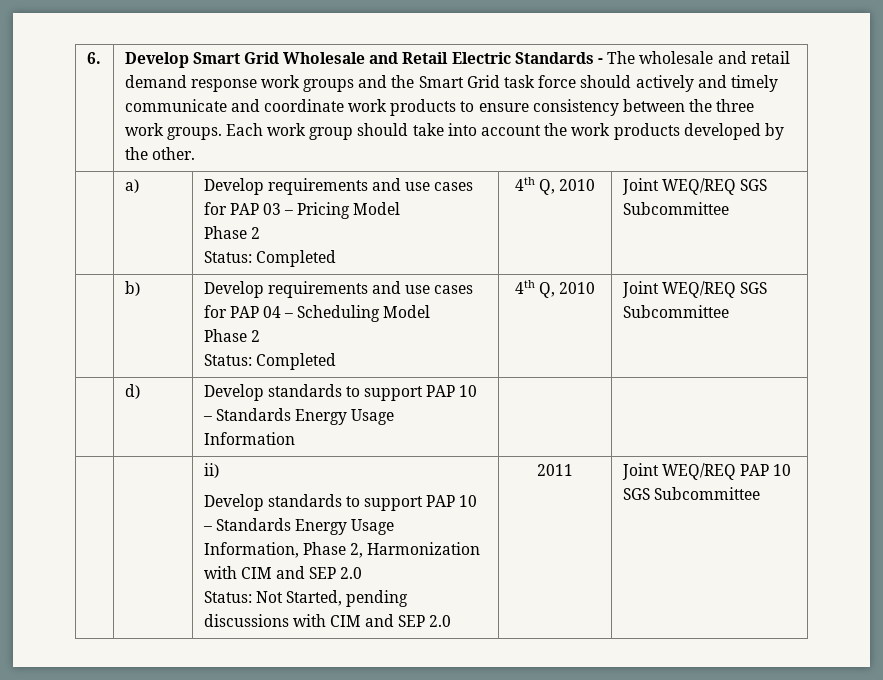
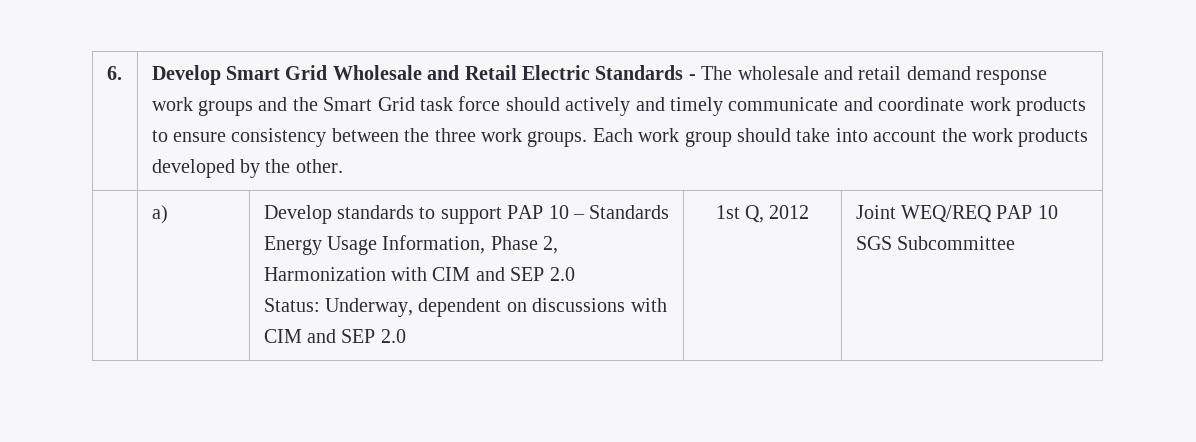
- | a) | Develop requirements and use cases for PAP 03 – Pricing Model
- Phase 2
- Status: Completed | 4th Q, 2010 | Joint WEQ/REQ SGS Subcommittee
- | b) | Develop requirements and use cases for PAP 04 – Scheduling Model
- Phase 2
- Status: Completed | 4th Q, 2010 | Joint WEQ/REQ SGS Subcommittee
- | d) | Develop standards to support PAP 10 – Standards Energy Usage Information | |
- | | ii)
- Develop standards to support PAP 10 – Standards Energy Usage Information, Phase 2, Harmonization with CIM and SEP 2.0
- Status: Not Started, pending discussions with CIM and SEP 2.0 | 2011 | Joint WEQ/REQ PAP 10 SGS Subcommittee
+ | a) | Develop standards to support PAP 10 – Standards Energy Usage Information, Phase 2, Harmonization with CIM and SEP 2.0
+ Status: Underway, dependent on discussions with CIM and SEP 2.0 | 1st Q, 2012 | Joint WEQ/REQ PAP 10 SGS Subcommittee

